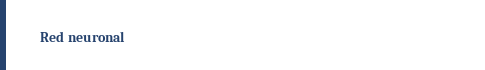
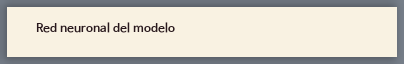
- Red neuronal
+ Red neuronal del modelo

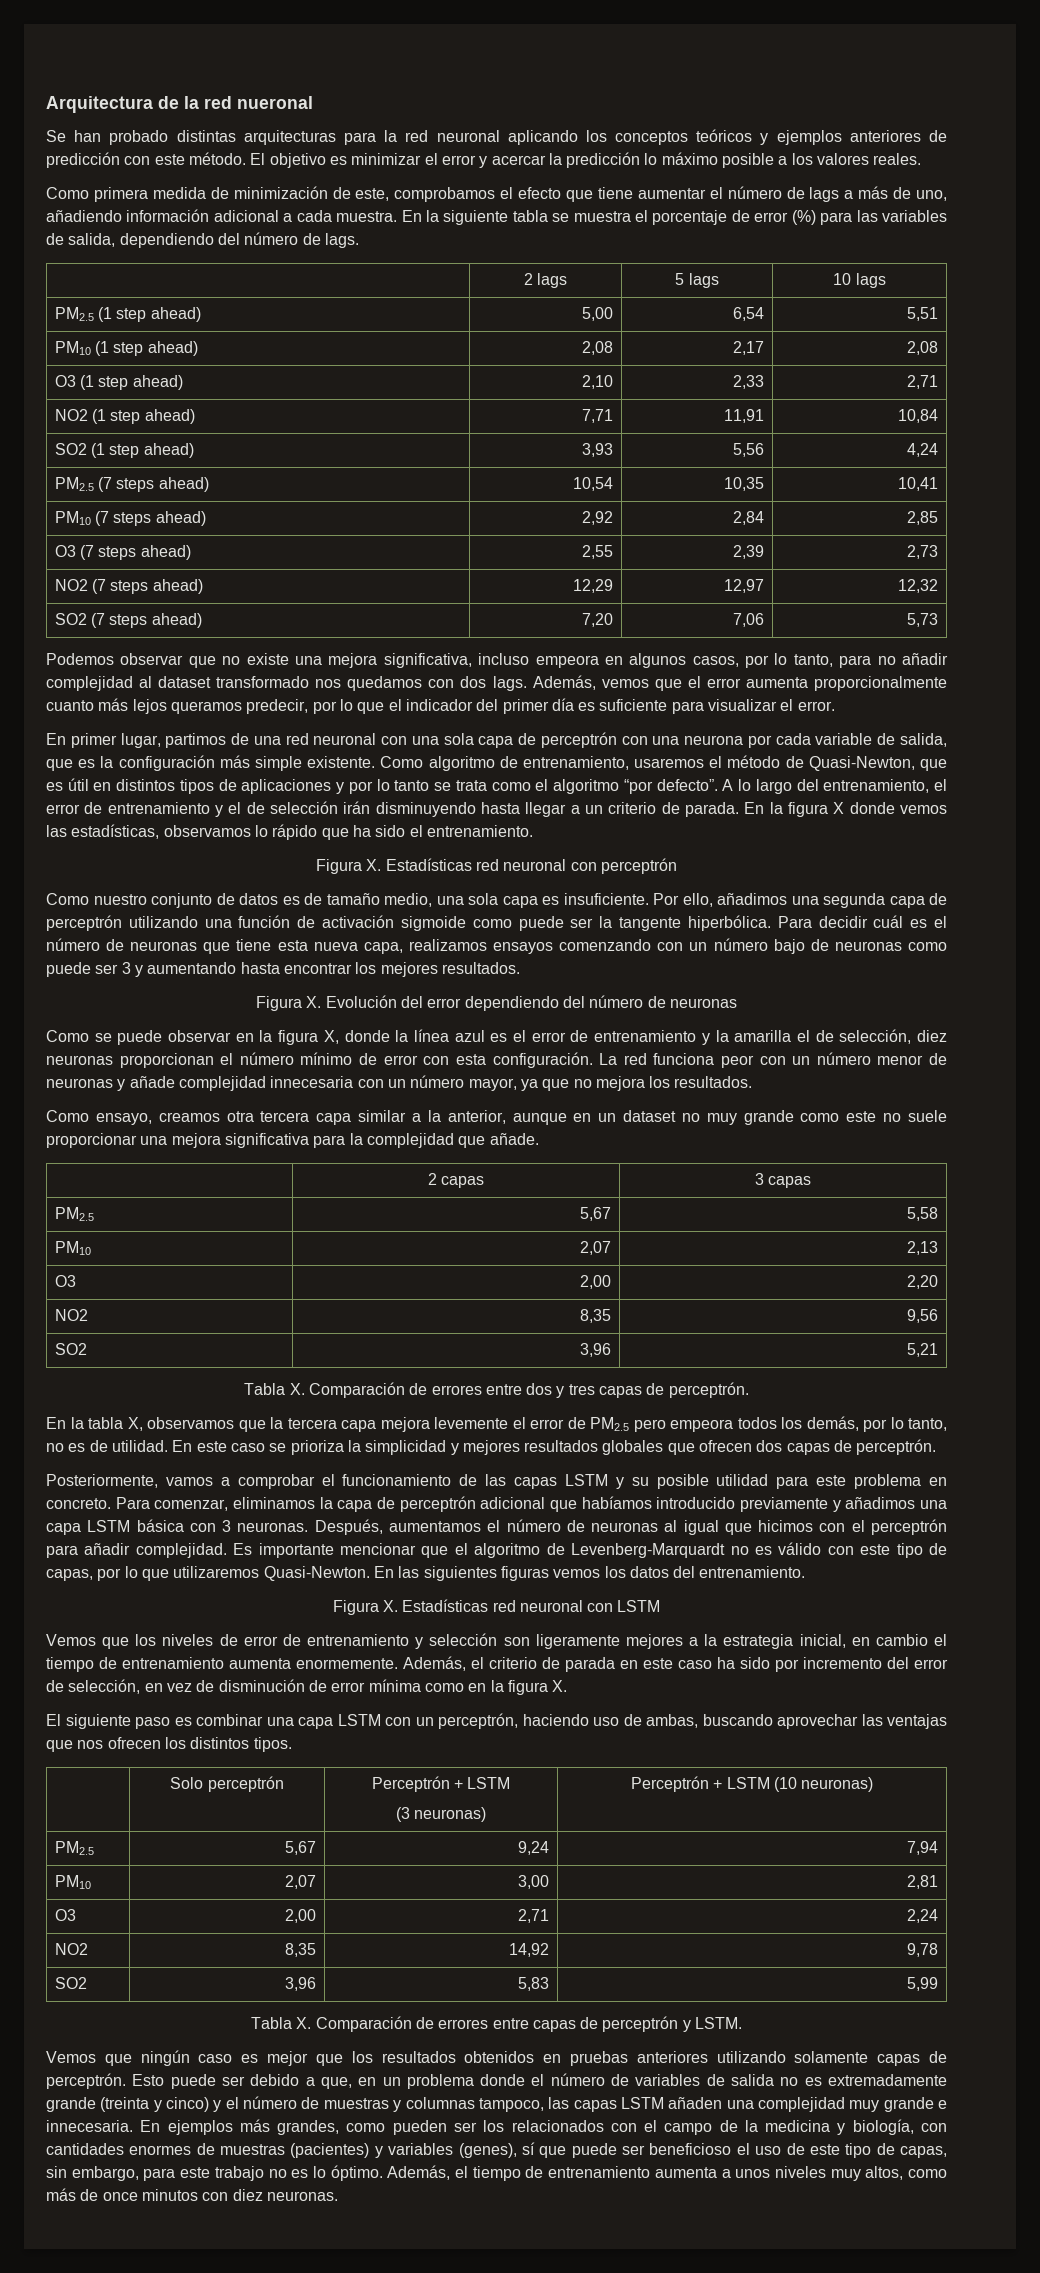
- Red neuronal del modelo
+ Arquitectura de la red nueronal
+ Se han probado distintas arquitecturas para la red neuronal aplicando los conceptos teóricos y ejemplos anteriores de predicción con este método. El objetivo es minimizar el error y acercar la predicción lo máximo posible a los valores reales.
+ Como primera medida de minimización de este, comprobamos el efecto que tiene aumentar el número de lags a más de uno, añadiendo información adicional a cada muestra. En la siguiente tabla se muestra el porcentaje de error (%) para las variables de salida, dependiendo del número de lags.
+ | 2 lags | 5 lags | 10 lags
+ PM2.5 (1 step ahead) | 5,00 | 6,54 | 5,51
+ PM10 (1 step ahead) | 2,08 | 2,17 | 2,08
+ O3 (1 step ahead) | 2,10 | 2,33 | 2,71
+ NO2 (1 step ahead) | 7,71 | 11,91 | 10,84
+ SO2 (1 step ahead) | 3,93 | 5,56 | 4,24
+ PM2.5 (7 steps ahead) | 10,54 | 10,35 | 10,41
+ PM10 (7 steps ahead) | 2,92 | 2,84 | 2,85
+ O3 (7 steps ahead) | 2,55 | 2,39 | 2,73
+ NO2 (7 steps ahead) | 12,29 | 12,97 | 12,32
+ SO2 (7 steps ahead) | 7,20 | 7,06 | 5,73
+ Podemos observar que no existe una mejora significativa, incluso empeora en algunos casos, por lo tanto, para no añadir complejidad al dataset transformado nos quedamos con dos lags. Además, vemos que el error aumenta proporcionalmente cuanto más lejos queramos predecir, por lo que el indicador del primer día es suficiente para visualizar el error.
+ En primer lugar, partimos de una red neuronal con una sola capa de perceptrón con una neurona por cada variable de salida, que es la configuración más simple existente. Como algoritmo de entrenamiento, usaremos el método de Quasi-Newton, que es útil en distintos tipos de aplicaciones y por lo tanto se trata como el algoritmo “por defecto”. A lo largo del entrenamiento, el error de entrenamiento y el de selección irán disminuyendo hasta llegar a un criterio de parada. En la figura X donde vemos las estadísticas, observamos lo rápido que ha sido el entrenamiento.
+ Figura X. Estadísticas red neuronal con perceptrón
+ Como nuestro conjunto de datos es de tamaño medio, una sola capa es insuficiente. Por ello, añadimos una segunda capa de perceptrón utilizando una función de activación sigmoide como puede ser la tangente hiperbólica. Para decidir cuál es el número de neuronas que tiene esta nueva capa, realizamos ensayos comenzando con un número bajo de neuronas como puede ser 3 y aumentando hasta encontrar los mejores resultados.
+ Figura X. Evolución del error dependiendo del número de neuronas
+ Como se puede observar en la figura X, donde la línea azul es el error de entrenamiento y la amarilla el de selección, diez neuronas proporcionan el número mínimo de error con esta configuración. La red funciona peor con un número menor de neuronas y añade complejidad innecesaria con un número mayor, ya que no mejora los resultados.
+ Como ensayo, creamos otra tercera capa similar a la anterior, aunque en un dataset no muy grande como este no suele proporcionar una mejora significativa para la complejidad que añade.
+ | 2 capas | 3 capas
+ PM2.5 | 5,67 | 5,58
+ PM10 | 2,07 | 2,13
+ O3 | 2,00 | 2,20
+ NO2 | 8,35 | 9,56
+ SO2 | 3,96 | 5,21
+ Tabla X. Comparación de errores entre dos y tres capas de perceptrón.
+ En la tabla X, observamos que la tercera capa mejora levemente el error de PM2.5 pero empeora todos los demás, por lo tanto, no es de utilidad. En este caso se prioriza la simplicidad y mejores resultados globales que ofrecen dos capas de perceptrón.
+ Posteriormente, vamos a comprobar el funcionamiento de las capas LSTM y su posible utilidad para este problema en concreto. Para comenzar, eliminamos la capa de perceptrón adicional que habíamos introducido previamente y añadimos una capa LSTM básica con 3 neuronas. Después, aumentamos el número de neuronas al igual que hicimos con el perceptrón para añadir complejidad. Es importante mencionar que el algoritmo de Levenberg-Marquardt no es válido con este tipo de capas, por lo que utilizaremos Quasi-Newton. En las siguientes figuras vemos los datos del entrenamiento.
+ Figura X. Estadísticas red neuronal con LSTM
+ Vemos que los niveles de error de entrenamiento y selección son ligeramente mejores a la estrategia inicial, en cambio el tiempo de entrenamiento aumenta enormemente. Además, el criterio de parada en este caso ha sido por incremento del error de selección, en vez de disminución de error mínima como en la figura X.
+ El siguiente paso es combinar una capa LSTM con un perceptrón, haciendo uso de ambas, buscando aprovechar las ventajas que nos ofrecen los distintos tipos.
+ | Solo perceptrón | Perceptrón + LSTM
+ (3 neuronas) | Perceptrón + LSTM (10 neuronas)
+ PM2.5 | 5,67 | 9,24 | 7,94
+ PM10 | 2,07 | 3,00 | 2,81
+ O3 | 2,00 | 2,71 | 2,24
+ NO2 | 8,35 | 14,92 | 9,78
+ SO2 | 3,96 | 5,83 | 5,99
+ Tabla X. Comparación de errores entre capas de perceptrón y LSTM.
+ Vemos que ningún caso es mejor que los resultados obtenidos en pruebas anteriores utilizando solamente capas de perceptrón. Esto puede ser debido a que, en un problema donde el número de variables de salida no es extremadamente grande (treinta y cinco) y el número de muestras y columnas tampoco, las capas LSTM añaden una complejidad muy grande e innecesaria. En ejemplos más grandes, como pueden ser los relacionados con el campo de la medicina y biología, con cantidades enormes de muestras (pacientes) y variables (genes), sí que puede ser beneficioso el uso de este tipo de capas, sin embargo, para este trabajo no es lo óptimo. Además, el tiempo de entrenamiento aumenta a unos niveles muy altos, como más de once minutos con diez neuronas.

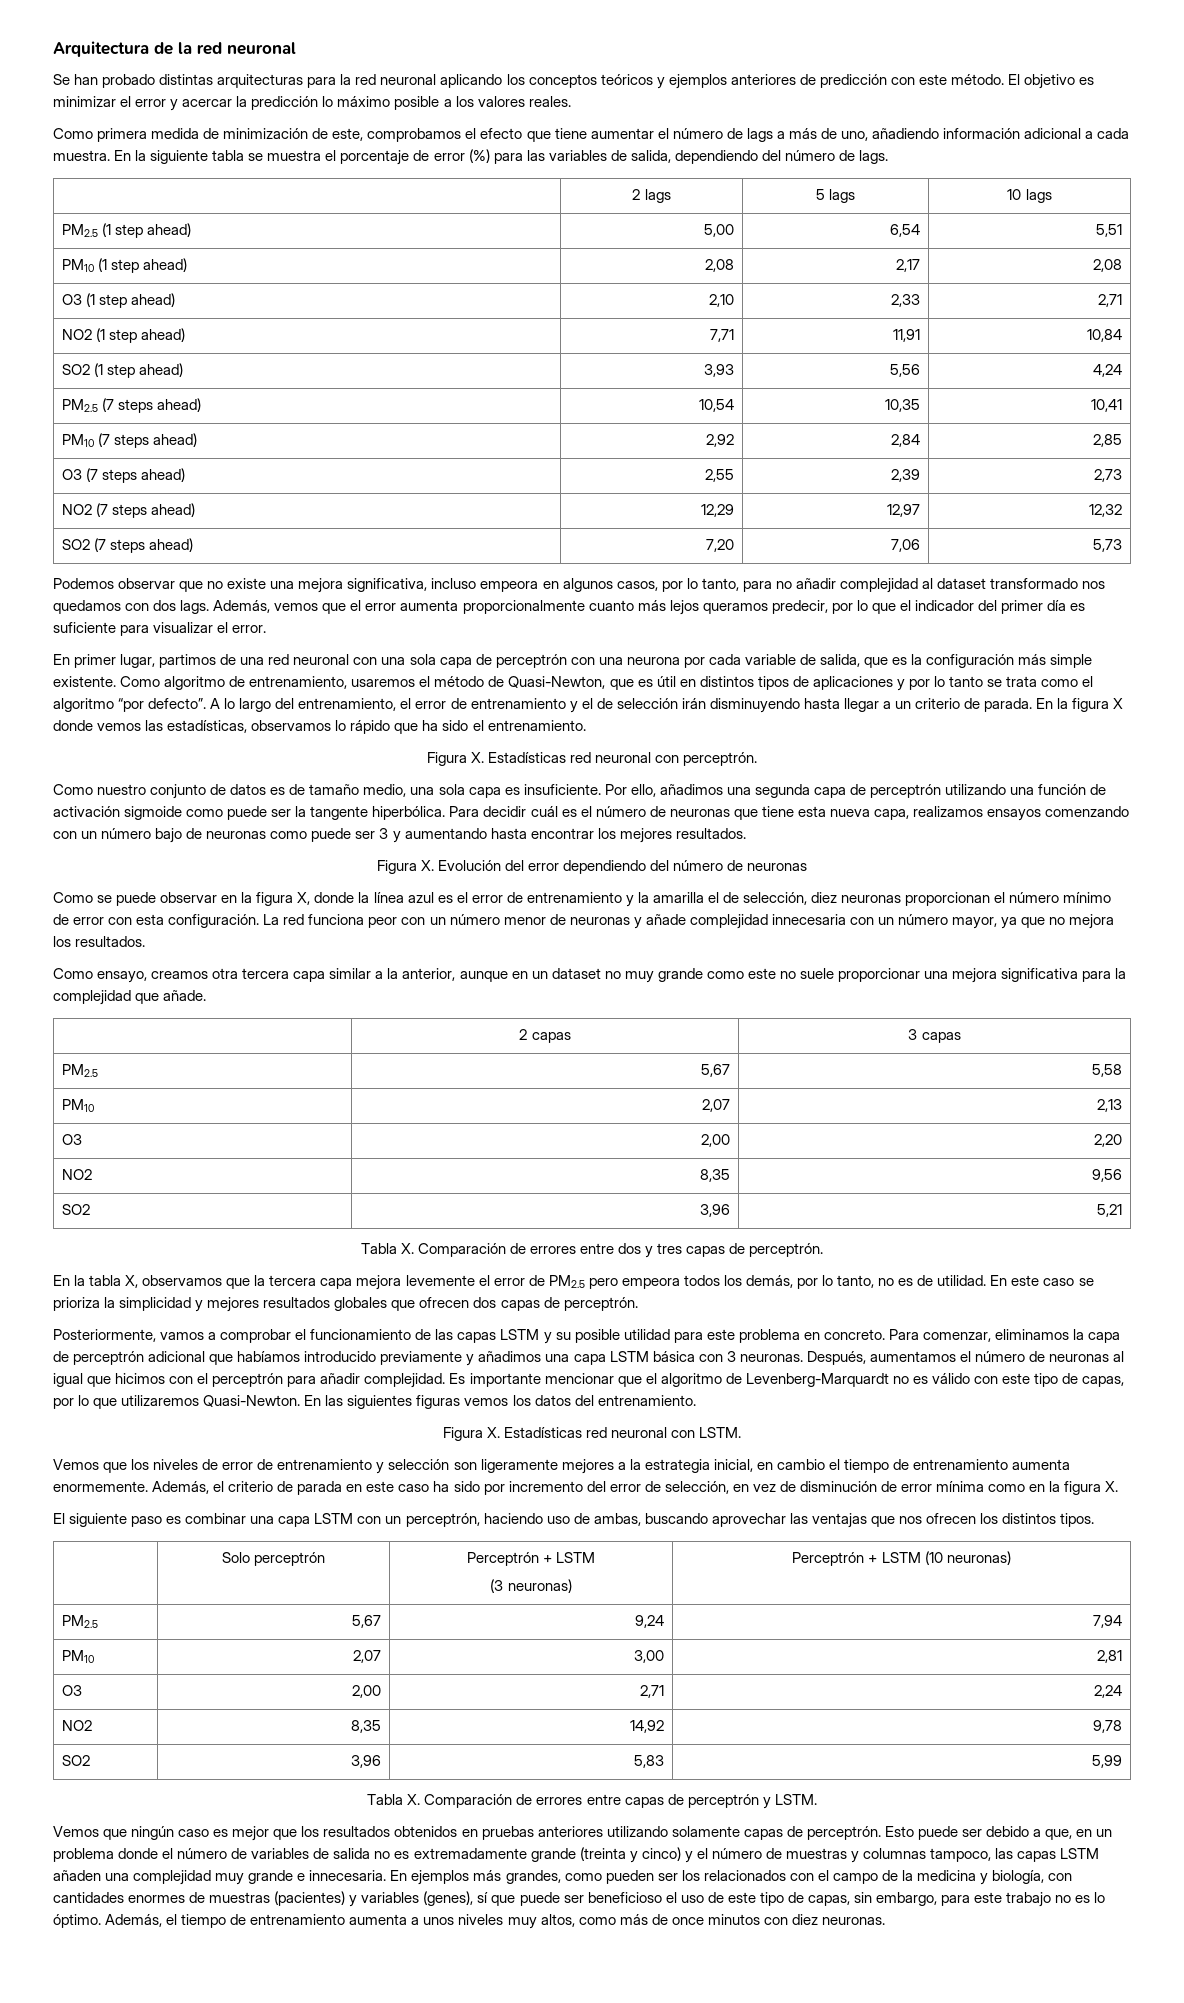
- Arquitectura de la red nueronal
+ Arquitectura de la red neuronal
- Figura X. Estadísticas red neuronal con perceptrón
+ Figura X. Estadísticas red neuronal con perceptrón.
- Figura X. Estadísticas red neuronal con LSTM
+ Figura X. Estadísticas red neuronal con LSTM.

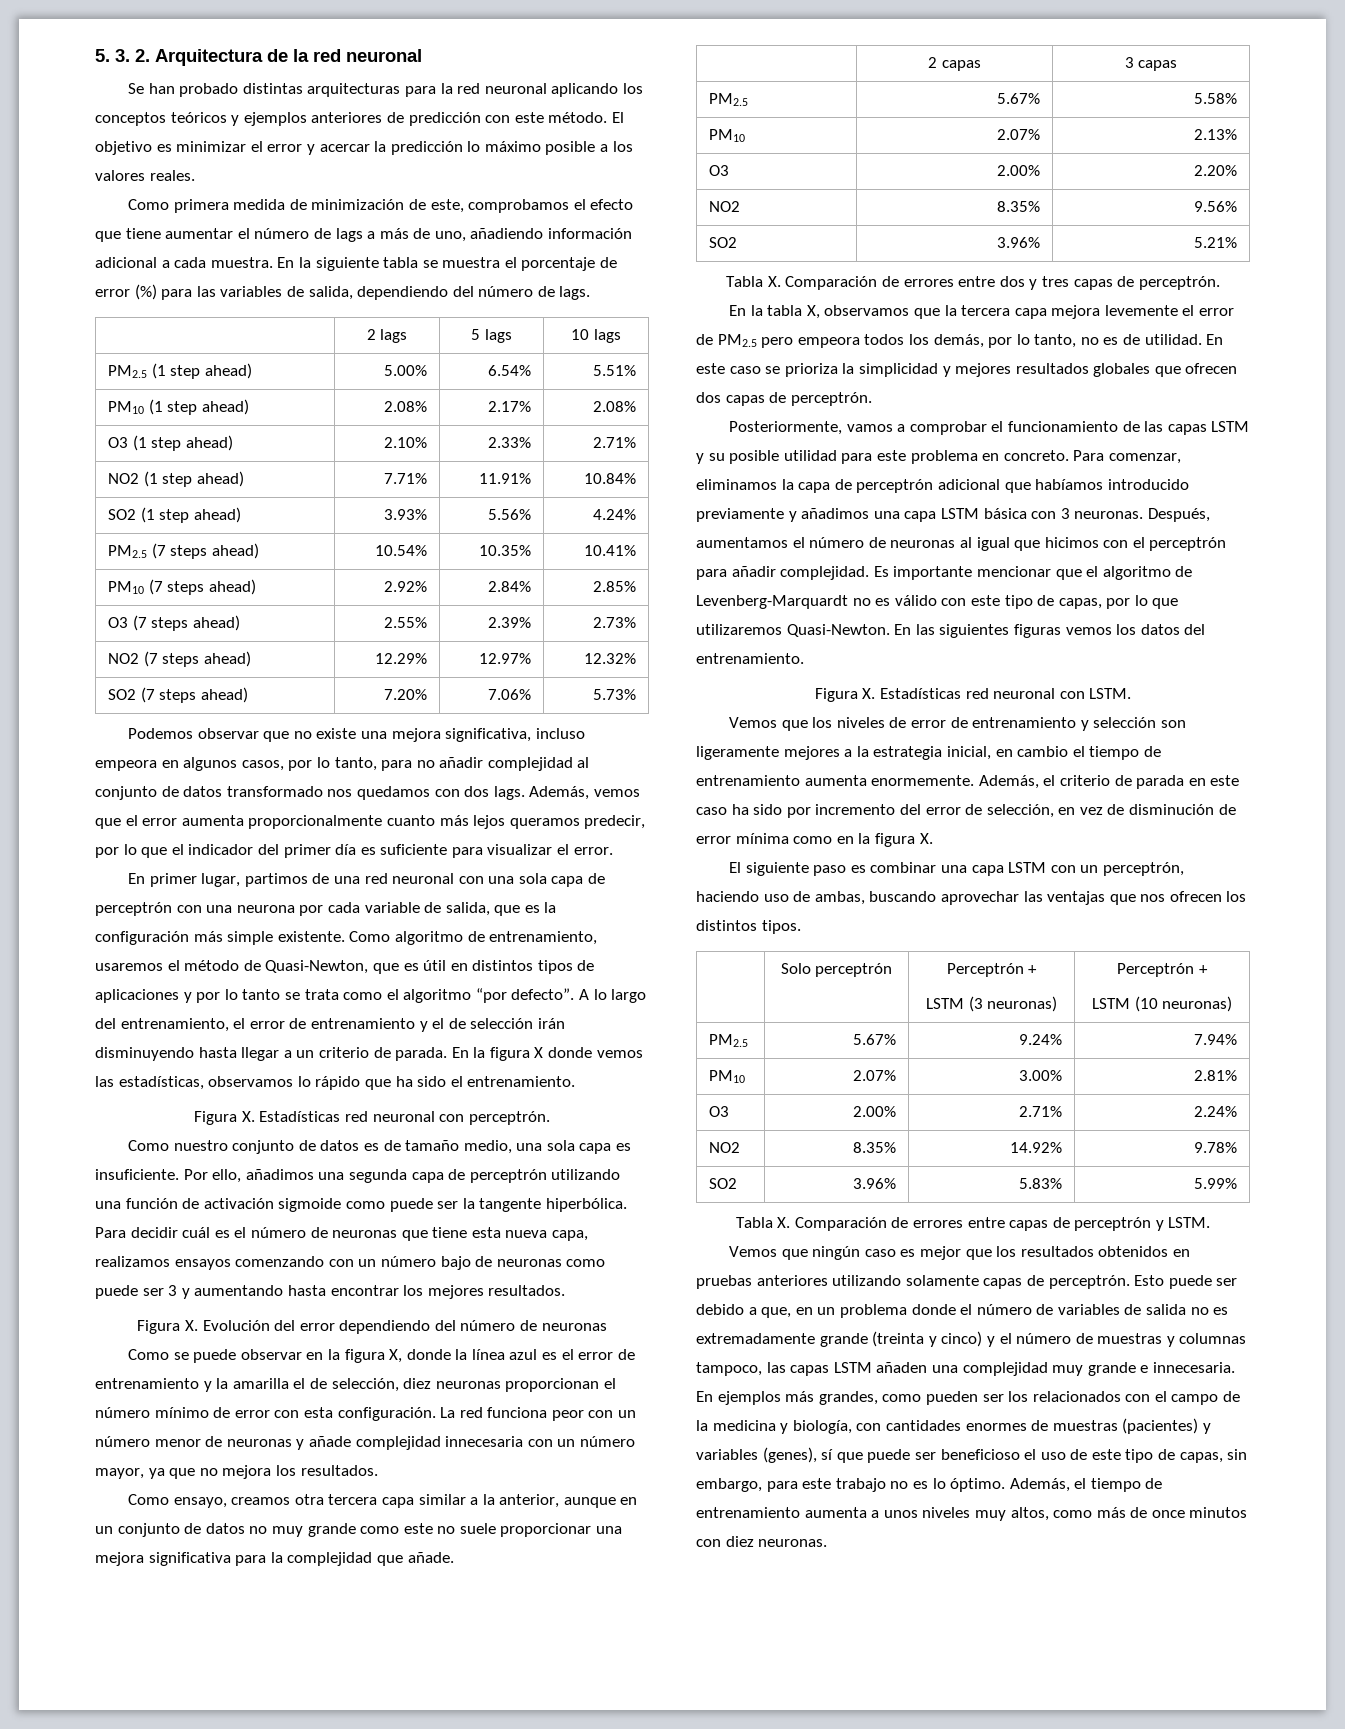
- Arquitectura de la red neuronal
+ 5. 3. 2. Arquitectura de la red neuronal
- PM2.5 (1 step ahead) | 5,00 | 6,54 | 5,51
+ PM2.5 (1 step ahead) | 5.00% | 6.54% | 5.51%
- PM10 (1 step ahead) | 2,08 | 2,17 | 2,08
+ PM10 (1 step ahead) | 2.08% | 2.17% | 2.08%
- O3 (1 step ahead) | 2,10 | 2,33 | 2,71
+ O3 (1 step ahead) | 2.10% | 2.33% | 2.71%
- NO2 (1 step ahead) | 7,71 | 11,91 | 10,84
+ NO2 (1 step ahead) | 7.71% | 11.91% | 10.84%
- SO2 (1 step ahead) | 3,93 | 5,56 | 4,24
+ SO2 (1 step ahead) | 3.93% | 5.56% | 4.24%
- PM2.5 (7 steps ahead) | 10,54 | 10,35 | 10,41
+ PM2.5 (7 steps ahead) | 10.54% | 10.35% | 10.41%
- PM10 (7 steps ahead) | 2,92 | 2,84 | 2,85
+ PM10 (7 steps ahead) | 2.92% | 2.84% | 2.85%
- O3 (7 steps ahead) | 2,55 | 2,39 | 2,73
+ O3 (7 steps ahead) | 2.55% | 2.39% | 2.73%
- NO2 (7 steps ahead) | 12,29 | 12,97 | 12,32
+ NO2 (7 steps ahead) | 12.29% | 12.97% | 12.32%
- SO2 (7 steps ahead) | 7,20 | 7,06 | 5,73
+ SO2 (7 steps ahead) | 7.20% | 7.06% | 5.73%
- Podemos observar que no existe una mejora significativa, incluso empeora en algunos casos, por lo tanto, para no añadir complejidad al dataset transformado nos quedamos con dos lags.
+ Podemos observar que no existe una mejora significativa, incluso empeora en algunos casos, por lo tanto, para no añadir complejidad al conjunto de datos transformado nos quedamos con dos lags.
- Como ensayo, creamos otra tercera capa similar a la anterior, aunque en un dataset no muy grande como este no suele proporcionar una mejora significativa para la complejidad que añade.
+ Como ensayo, creamos otra tercera capa similar a la anterior, aunque en un conjunto de datos no muy grande como este no suele proporcionar una mejora significativa para la complejidad que añade.
- PM2.5 | 5,67 | 5,58
- PM10 | 2,07 | 2,13
- O3 | 2,00 | 2,20
- NO2 | 8,35 | 9,56
- SO2 | 3,96 | 5,21
+ PM2.5 | 5.67% | 5.58%
+ PM10 | 2.07% | 2.13%
+ O3 | 2.00% | 2.20%
+ NO2 | 8.35% | 9.56%
+ SO2 | 3.96% | 5.21%
- | Solo perceptrón | Perceptrón + LSTM
- (3 neuronas) | Perceptrón + LSTM (10 neuronas)
+ | Solo perceptrón | Perceptrón +
+ LSTM (3 neuronas) | Perceptrón +
+ LSTM (10 neuronas)
- PM2.5 | 5,67 | 9,24 | 7,94
- PM10 | 2,07 | 3,00 | 2,81
- O3 | 2,00 | 2,71 | 2,24
- NO2 | 8,35 | 14,92 | 9,78
- SO2 | 3,96 | 5,83 | 5,99
+ PM2.5 | 5.67% | 9.24% | 7.94%
+ PM10 | 2.07% | 3.00% | 2.81%
+ O3 | 2.00% | 2.71% | 2.24%
+ NO2 | 8.35% | 14.92% | 9.78%
+ SO2 | 3.96% | 5.83% | 5.99%

